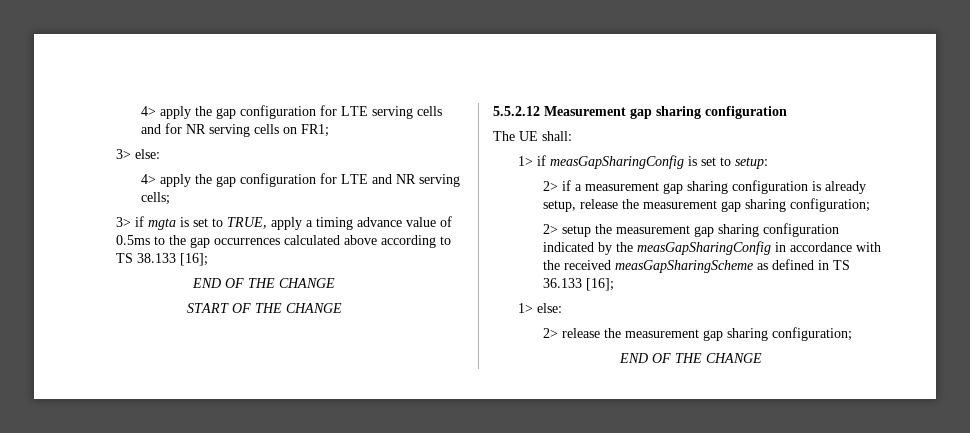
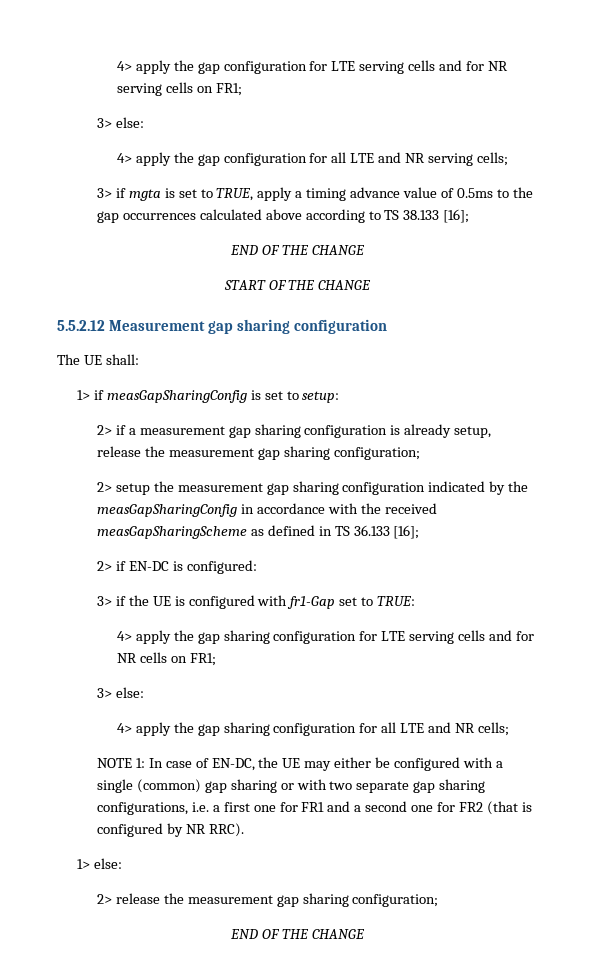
- 4> apply the gap configuration for LTE and NR serving cells;
+ 4> apply the gap configuration for all LTE and NR serving cells;
+ 2> if EN-DC is configured:
+ 3> if the UE is configured with fr1-Gap set to TRUE:
+ 4> apply the gap sharing configuration for LTE serving cells and for NR cells on FR1;
+ 3> else:
+ 4> apply the gap sharing configuration for all LTE and NR cells;
+ NOTE 1: In case of EN-DC, the UE may either be configured with a single (common) gap sharing or with two separate gap sharing configurations, i.e. a first one for FR1 and a second one for FR2 (that is configured by NR RRC).

